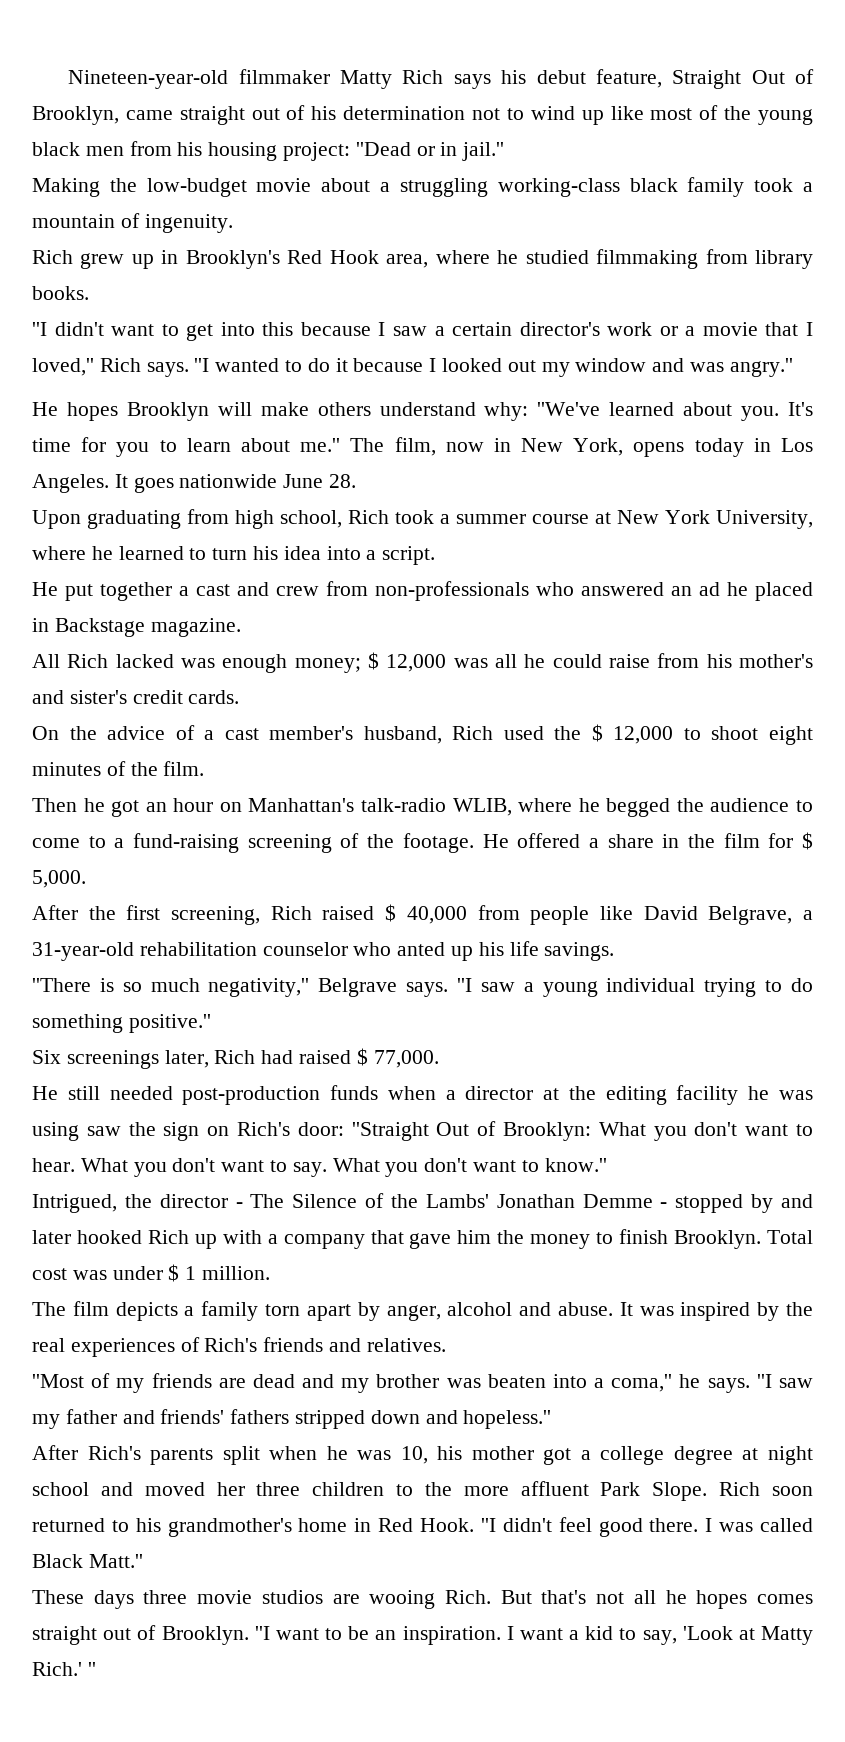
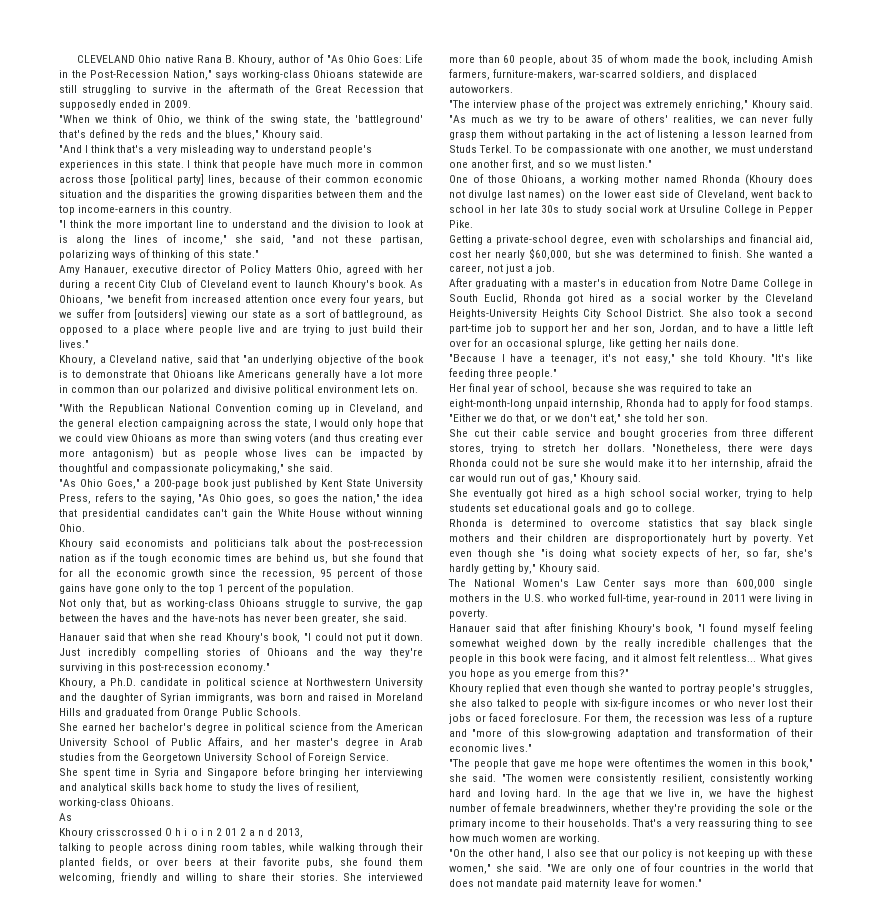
- Nineteen-year-old filmmaker Matty Rich says his debut feature, Straight Out of Brooklyn, came straight out of his determination not to wind up like most of the young black men from his housing project: ''Dead or in jail.''
- Making the low-budget movie about a struggling working-class black family took a mountain of ingenuity.
- Rich grew up in Brooklyn's Red Hook area, where he studied filmmaking from library books.
- ''I didn't want to get into this because I saw a certain director's work or a movie that I loved,'' Rich says. ''I wanted to do it because I looked out my window and was angry.''
- He hopes Brooklyn will make others understand why: ''We've learned about you. It's time for you to learn about me.'' The film, now in New York, opens today in Los Angeles. It goes nationwide June 28.
- Upon graduating from high school, Rich took a summer course at New York University, where he learned to turn his idea into a script.
- He put together a cast and crew from non-professionals who answered an ad he placed in Backstage magazine.
- All Rich lacked was enough money; $ 12,000 was all he could raise from his mother's and sister's credit cards.
- On the advice of a cast member's husband, Rich used the $ 12,000 to shoot eight minutes of the film.
- Then he got an hour on Manhattan's talk-radio WLIB, where he begged the audience to come to a fund-raising screening of the footage. He offered a share in the film for $ 5,000.
- After the first screening, Rich raised $ 40,000 from people like David Belgrave, a 31-year-old rehabilitation counselor who anted up his life savings.
- ''There is so much negativity,'' Belgrave says. ''I saw a young individual trying to do something positive.''
- Six screenings later, Rich had raised $ 77,000.
- He still needed post-production funds when a director at the editing facility he was using saw the sign on Rich's door: ''Straight Out of Brooklyn: What you don't want to hear. What you don't want to say. What you don't want to know.''
- Intrigued, the director - The Silence of the Lambs' Jonathan Demme - stopped by and later hooked Rich up with a company that gave him the money to finish Brooklyn. Total cost was under $ 1 million.
- The film depicts a family torn apart by anger, alcohol and abuse. It was inspired by the real experiences of Rich's friends and relatives.
- ''Most of my friends are dead and my brother was beaten into a coma,'' he says. ''I saw my father and friends' fathers stripped down and hopeless.''
- After Rich's parents split when he was 10, his mother got a college degree at night school and moved her three children to the more affluent Park Slope. Rich soon returned to his grandmother's home in Red Hook. ''I didn't feel good there. I was called Black Matt.''
- These days three movie studios are wooing Rich. But that's not all he hopes comes straight out of Brooklyn. ''I want to be an inspiration. I want a kid to say, 'Look at Matty Rich.' ''
+ CLEVELAND Ohio native Rana B. Khoury, author of "As Ohio Goes: Life in the Post-Recession Nation," says working-class Ohioans statewide are still struggling to survive in the aftermath of the Great Recession that supposedly ended in 2009.
+ "When we think of Ohio, we think of the swing state, the 'battleground' that's defined by the reds and the blues," Khoury said.
+ "And I think that's a very misleading way to understand people's experiences in this state. I think that people have much more in common across those [political party] lines, because of their common economic situation and the disparities the growing disparities between them and the top income-earners in this country.
+ "I think the more important line to understand and the division to look at is along the lines of income," she said, "and not these partisan, polarizing ways of thinking of this state."
+ Amy Hanauer, executive director of Policy Matters Ohio, agreed with her during a recent City Club of Cleveland event to launch Khoury's book. As Ohioans, "we benefit from increased attention once every four years, but we suffer from [outsiders] viewing our state as a sort of battleground, as opposed to a place where people live and are trying to just build their lives."
+ Khoury, a Cleveland native, said that "an underlying objective of the book is to demonstrate that Ohioans like Americans generally have a lot more in common than our polarized and divisive political environment lets on.
+ "With the Republican National Convention coming up in Cleveland, and the general election campaigning across the state, I would only hope that we could view Ohioans as more than swing voters (and thus creating ever more antagonism) but as people whose lives can be impacted by thoughtful and compassionate policymaking," she said.
+ "As Ohio Goes," a 200-page book just published by Kent State University Press, refers to the saying, "As Ohio goes, so goes the nation," the idea that presidential candidates can't gain the White House without winning Ohio.
+ Khoury said economists and politicians talk about the post-recession nation as if the tough economic times are behind us, but she found that for all the economic growth since the recession, 95 percent of those gains have gone only to the top 1 percent of the population.
+ Not only that, but as working-class Ohioans struggle to survive, the gap between the haves and the have-nots has never been greater, she said.
+ Hanauer said that when she read Khoury's book, "I could not put it down. Just incredibly compelling stories of Ohioans and the way they're surviving in this post-recession economy."
+ Khoury, a Ph.D. candidate in political science at Northwestern University and the daughter of Syrian immigrants, was born and raised in Moreland Hills and graduated from Orange Public Schools.
+ She earned her bachelor's degree in political science from the American University School of Public Affairs, and her master's degree in Arab studies from the Georgetown University School of Foreign Service.
+ She spent time in Syria and Singapore before bringing her interviewing and analytical skills back home to study the lives of resilient, working-class Ohioans.
+ As
+ Khoury crisscrossed O h i o i n 2 01 2 a n d 2013,
+ talking to people across dining room tables, while walking through their planted fields, or over beers at their favorite pubs, she found them welcoming, friendly and willing to share their stories. She interviewed more than 60 people, about 35 of whom made the book, including Amish farmers, furniture-makers, war-scarred soldiers, and displaced autoworkers.
+ "The interview phase of the project was extremely enriching," Khoury said. "As much as we try to be aware of others' realities, we can never fully grasp them without partaking in the act of listening a lesson learned from Studs Terkel. To be compassionate with one another, we must understand one another first, and so we must listen."
+ One of those Ohioans, a working mother named Rhonda (Khoury does not divulge last names) on the lower east side of Cleveland, went back to school in her late 30s to study social work at Ursuline College in Pepper Pike.
+ Getting a private-school degree, even with scholarships and financial aid, cost her nearly $60,000, but she was determined to finish. She wanted a career, not just a job.
+ After graduating with a master's in education from Notre Dame College in South Euclid, Rhonda got hired as a social worker by the Cleveland Heights-University Heights City School District. She also took a second part-time job to support her and her son, Jordan, and to have a little left over for an occasional splurge, like getting her nails done.
+ "Because I have a teenager, it's not easy," she told Khoury. "It's like feeding three people."
+ Her final year of school, because she was required to take an eight-month-long unpaid internship, Rhonda had to apply for food stamps. "Either we do that, or we don't eat," she told her son.
+ She cut their cable service and bought groceries from three different stores, trying to stretch her dollars. "Nonetheless, there were days Rhonda could not be sure she would make it to her internship, afraid the car would run out of gas," Khoury said.
+ She eventually got hired as a high school social worker, trying to help students set educational goals and go to college.
+ Rhonda is determined to overcome statistics that say black single mothers and their children are disproportionately hurt by poverty. Yet even though she "is doing what society expects of her, so far, she's hardly getting by," Khoury said.
+ The National Women's Law Center says more than 600,000 single mothers in the U.S. who worked full-time, year-round in 2011 were living in poverty.
+ Hanauer said that after finishing Khoury's book, "I found myself feeling somewhat weighed down by the really incredible challenges that the people in this book were facing, and it almost felt relentless... What gives you hope as you emerge from this?"
+ Khoury replied that even though she wanted to portray people's struggles, she also talked to people with six-figure incomes or who never lost their jobs or faced foreclosure. For them, the recession was less of a rupture and "more of this slow-growing adaptation and transformation of their economic lives."
+ "The people that gave me hope were oftentimes the women in this book," she said. "The women were consistently resilient, consistently working hard and loving hard. In the age that we live in, we have the highest number of female breadwinners, whether they're providing the sole or the primary income to their households. That's a very reassuring thing to see how much women are working.
+ "On the other hand, I also see that our policy is not keeping up with these women," she said. "We are only one of four countries in the world that does not mandate paid maternity leave for women."

